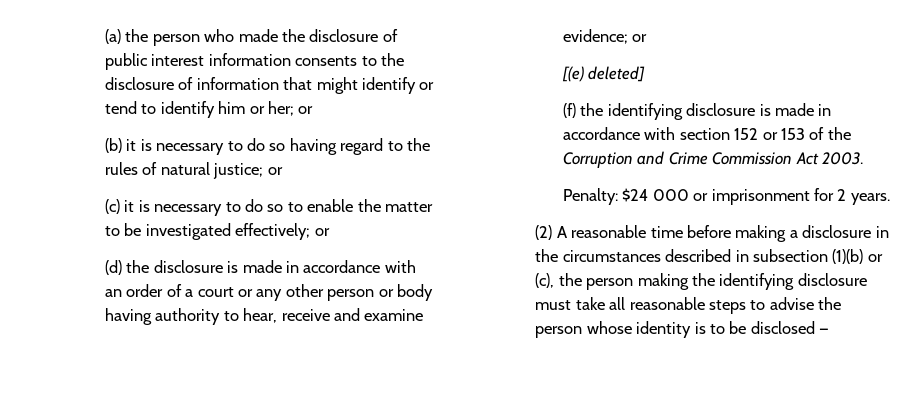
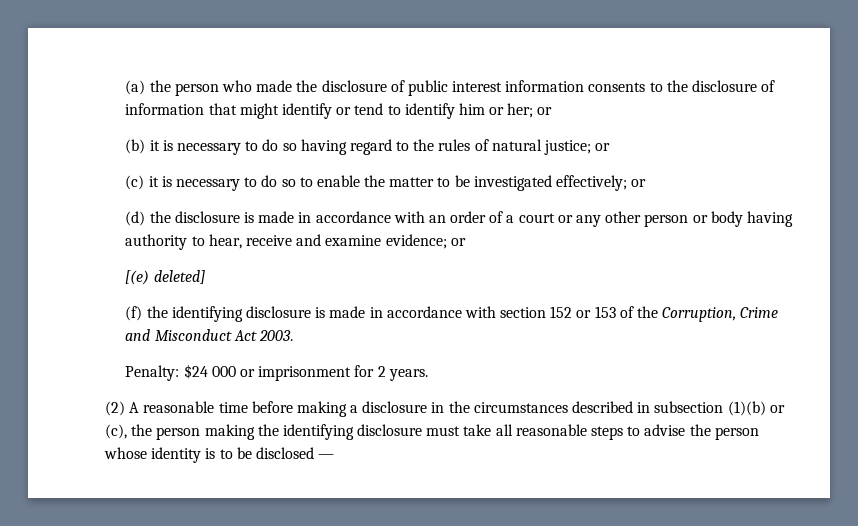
- (f) the identifying disclosure is made in accordance with section 152 or 153 of the Corruption and Crime Commission Act 2003.
+ (f) the identifying disclosure is made in accordance with section 152 or 153 of the Corruption, Crime and Misconduct Act 2003.

